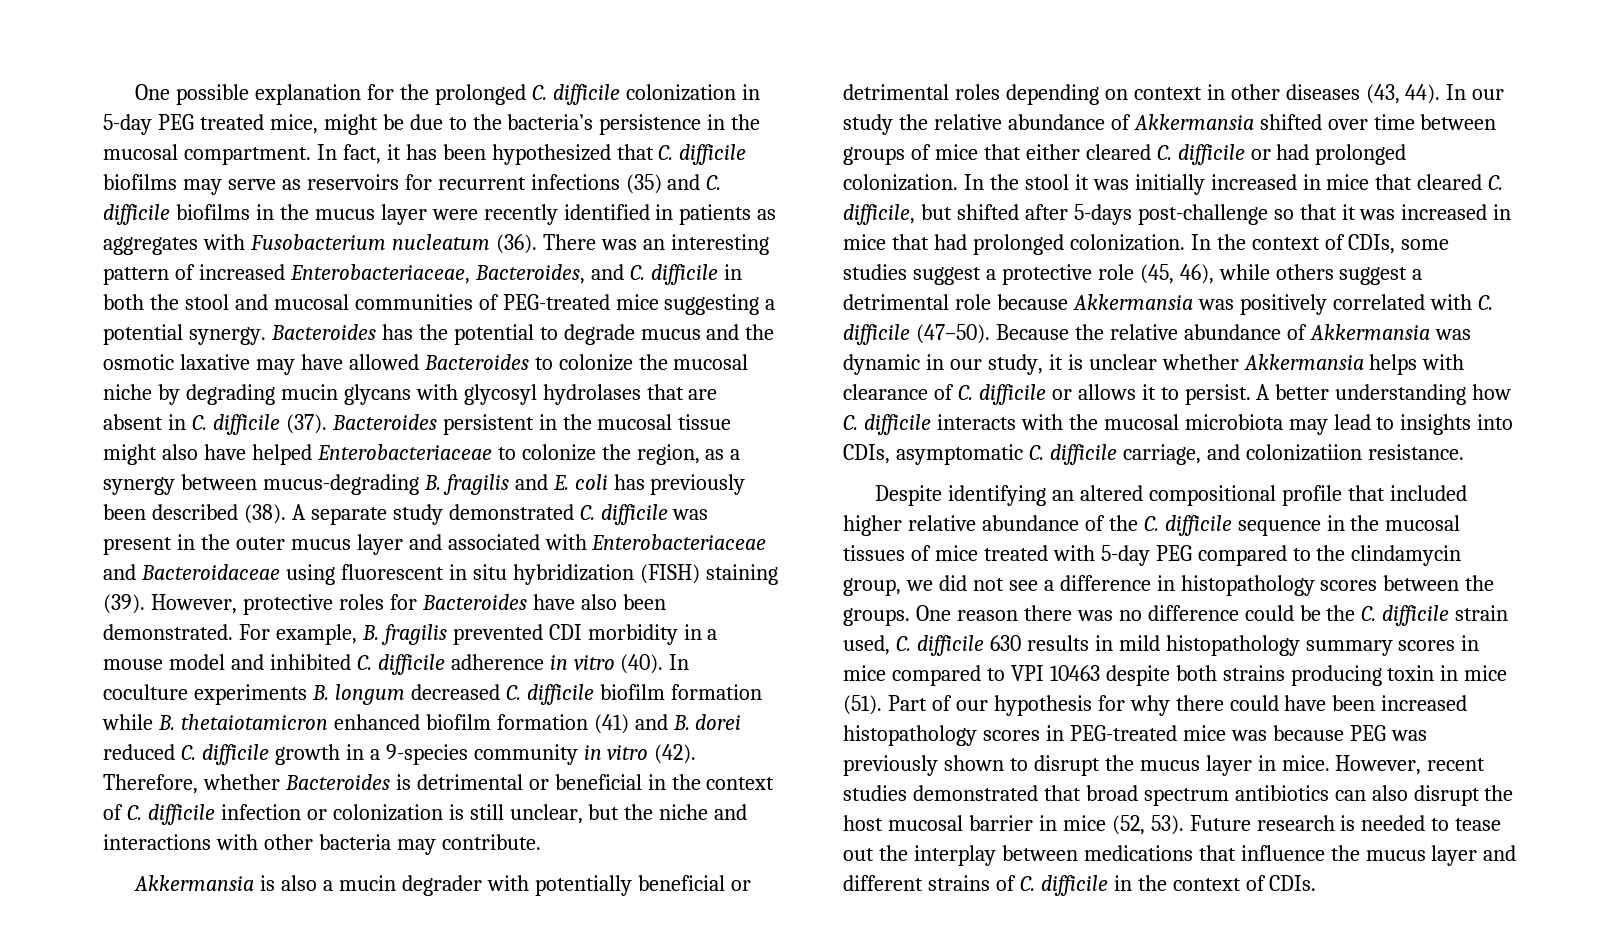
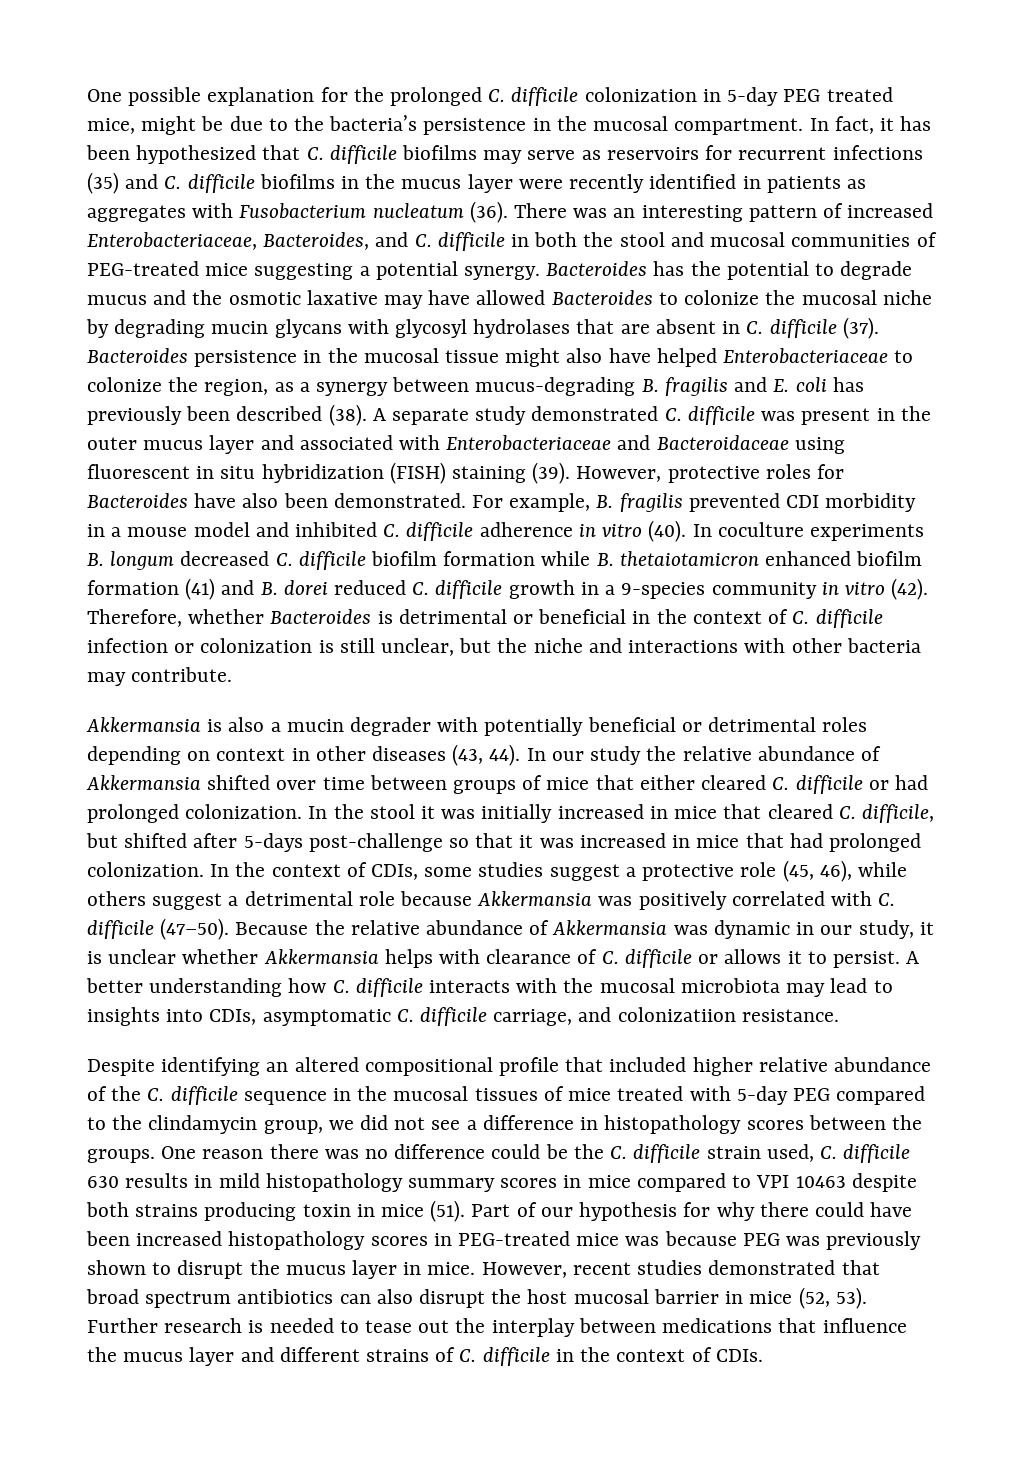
- Bacteroides persistent in the mucosal tissue might also have helped Enterobacteriaceae to colonize the region, as a synergy between mucus-degrading B. fragilis and E. coli has previously been described (38).
+ Bacteroides persistence in the mucosal tissue might also have helped Enterobacteriaceae to colonize the region, as a synergy between mucus-degrading B. fragilis and E. coli has previously been described (38).
- Future research is needed to tease out the interplay between medications that influence the mucus layer and different strains of C. difficile in the context of CDIs.
+ Further research is needed to tease out the interplay between medications that influence the mucus layer and different strains of C. difficile in the context of CDIs.

